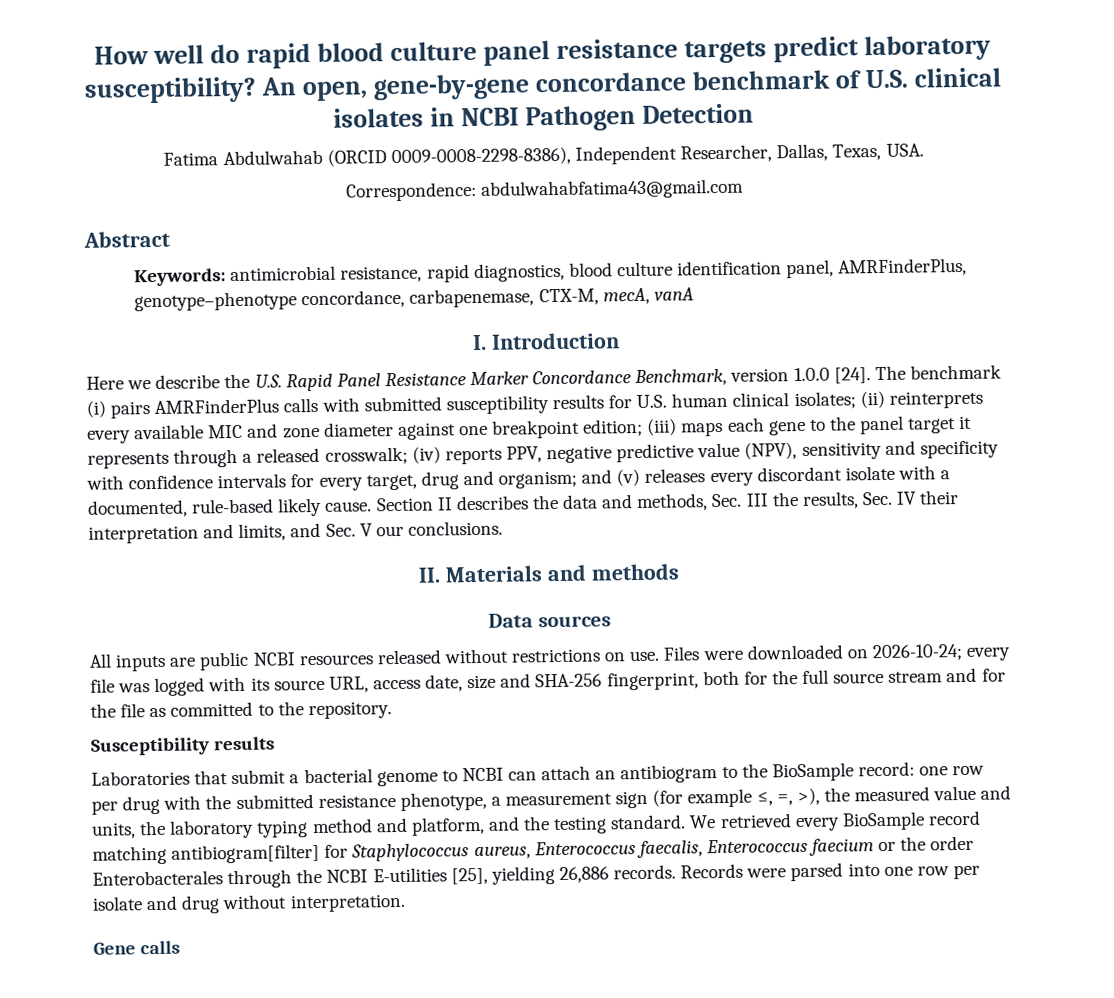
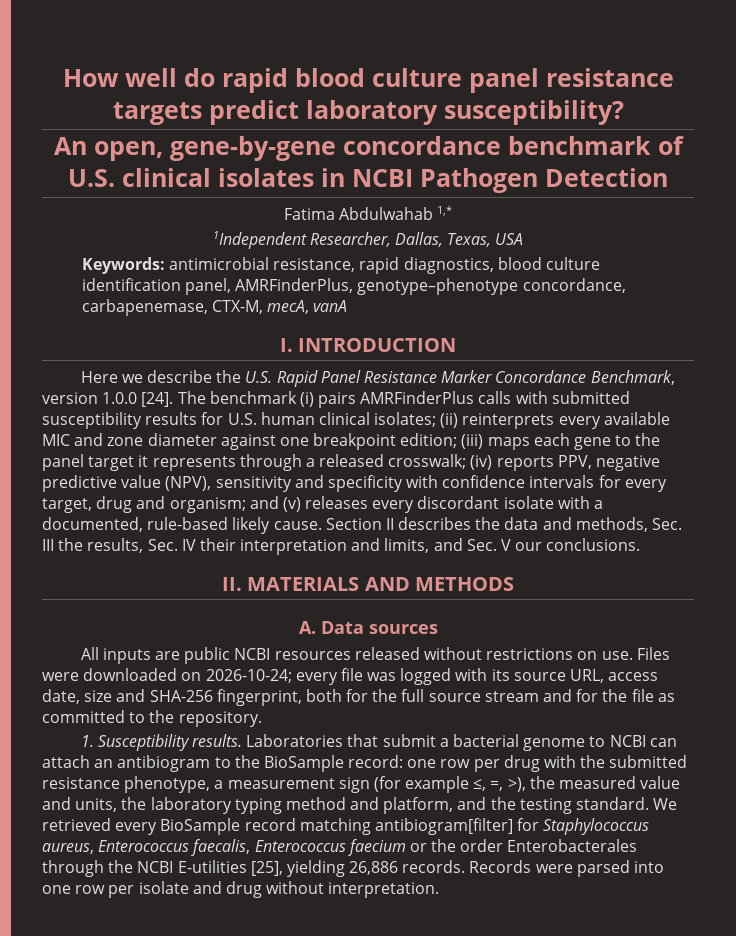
- How well do rapid blood culture panel resistance targets predict laboratory susceptibility? An open, gene-by-gene concordance benchmark of U.S. clinical isolates in NCBI Pathogen Detection
+ How well do rapid blood culture panel resistance targets predict laboratory susceptibility?
+ An open, gene-by-gene concordance benchmark of U.S. clinical isolates in NCBI Pathogen Detection
- Fatima Abdulwahab (ORCID 0009-0008-2298-8386), Independent Researcher, Dallas, Texas, USA.
- Correspondence: abdulwahabfatima43@gmail.com
- Abstract
+ Fatima Abdulwahab 1,*
+ 1Independent Researcher, Dallas, Texas, USA
- I. Introduction
+ I. INTRODUCTION
- II. Materials and methods
- Data sources
+ II. MATERIALS AND METHODS
+ A. Data sources
- Susceptibility results
- Laboratories that submit a bacterial genome to NCBI can attach an antibiogram to the BioSample record: one row per drug with the submitted resistance phenotype, a measurement sign (for example ≤, =, >), the measured value and units, the laboratory typing method and platform, and the testing standard.
+ 1. Susceptibility results. Laboratories that submit a bacterial genome to NCBI can attach an antibiogram to the BioSample record: one row per drug with the submitted resistance phenotype, a measurement sign (for example ≤, =, >), the measured value and units, the laboratory typing method and platform, and the testing standard.
- Gene calls

